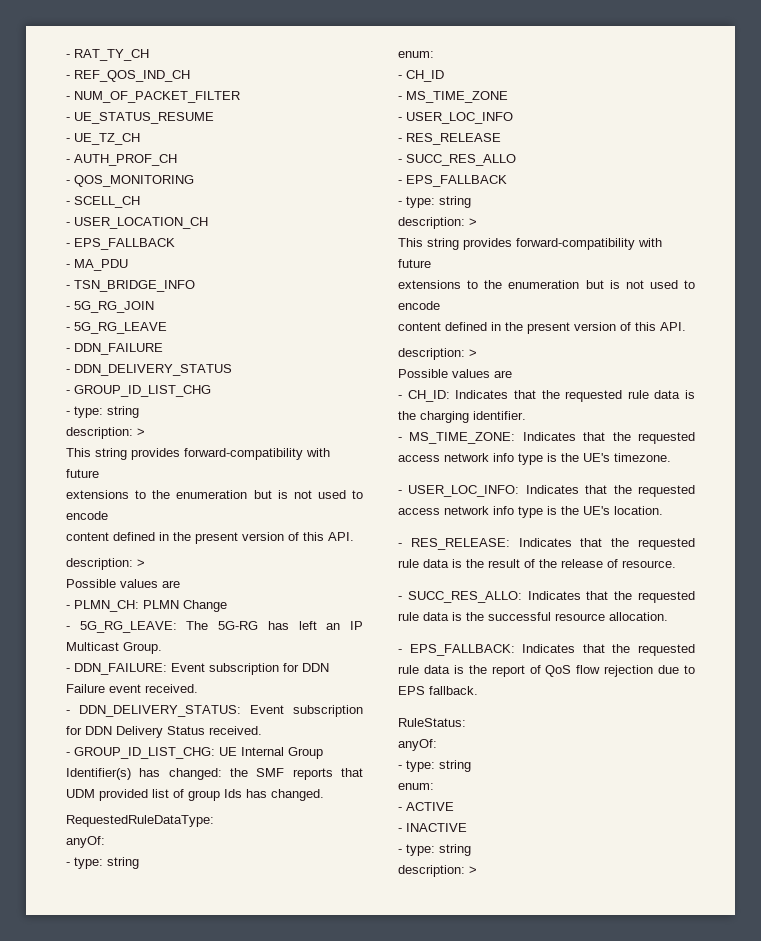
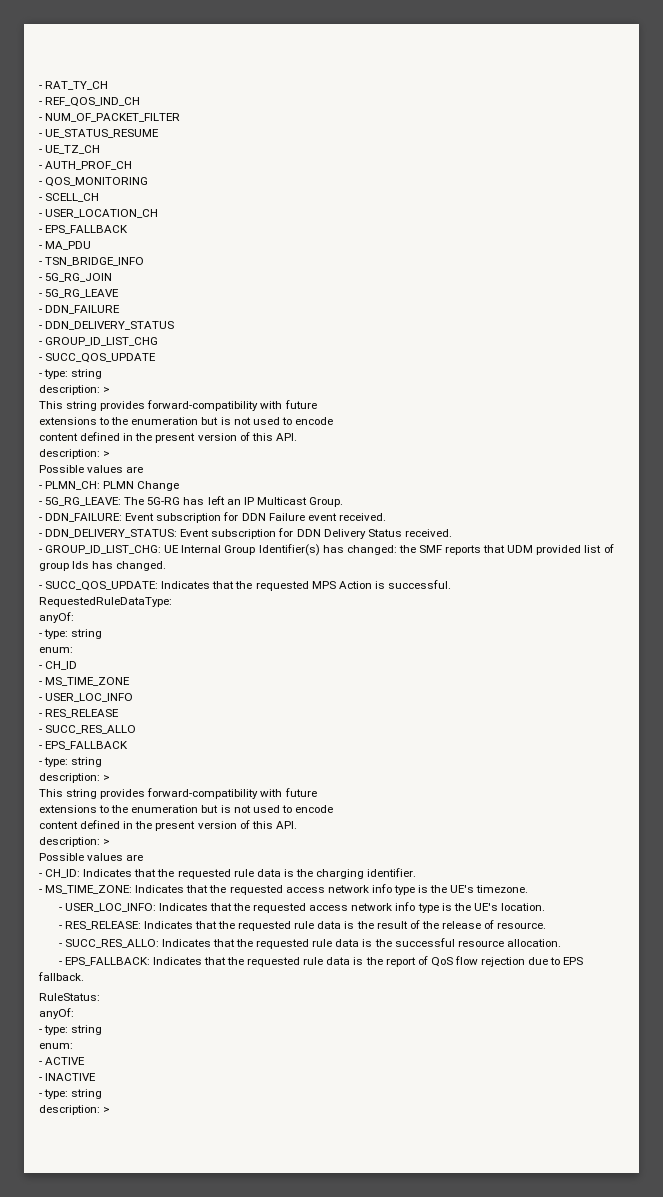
+ - SUCC_QOS_UPDATE
+ - SUCC_QOS_UPDATE: Indicates that the requested MPS Action is successful.

